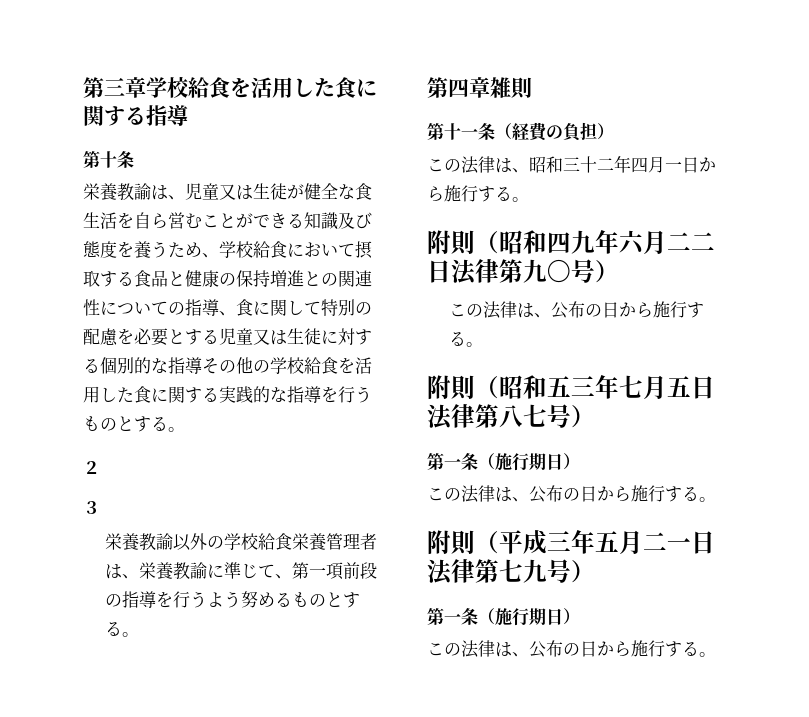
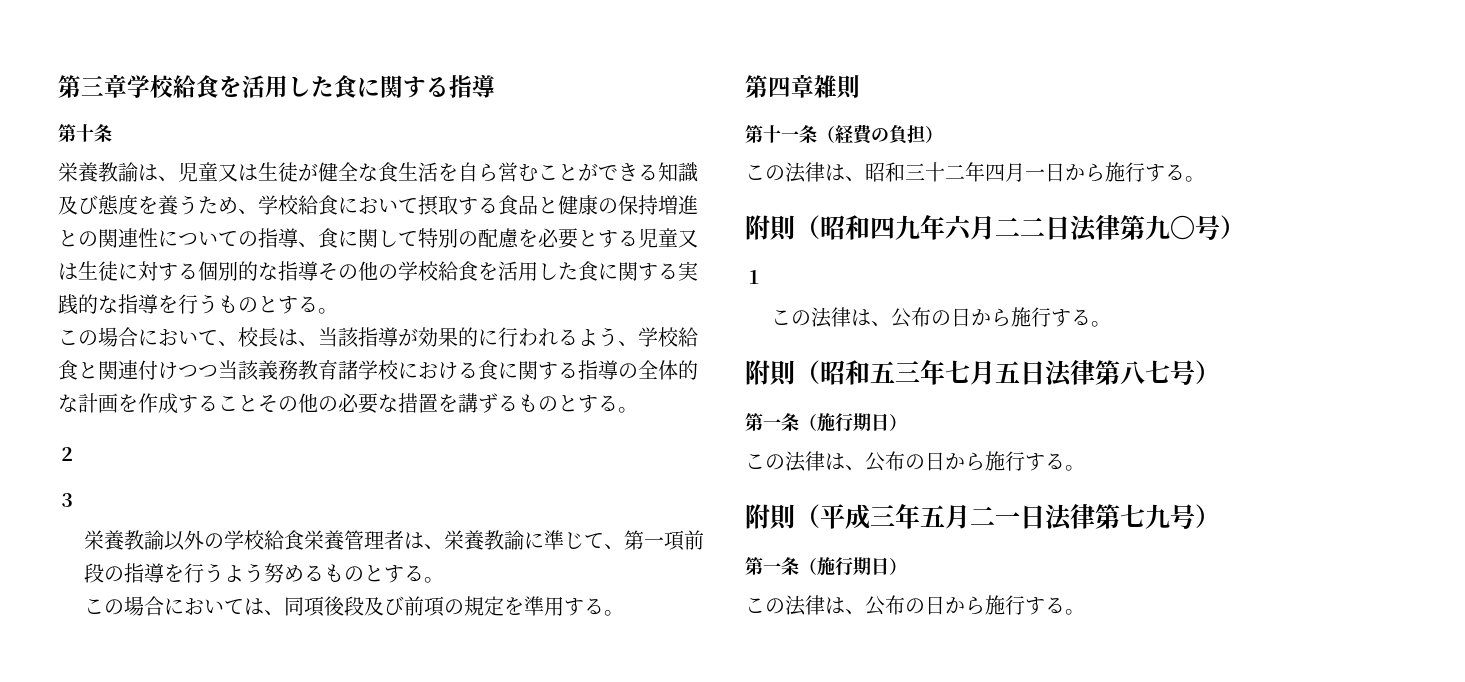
+ この場合において、校長は、当該指導が効果的に行われるよう、学校給食と関連付けつつ当該義務教育諸学校における食に関する指導の全体的な計画を作成することその他の必要な措置を講ずるものとする。
+ この場合においては、同項後段及び前項の規定を準用する。
+ １

